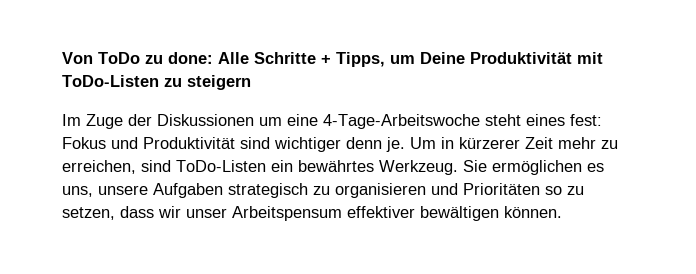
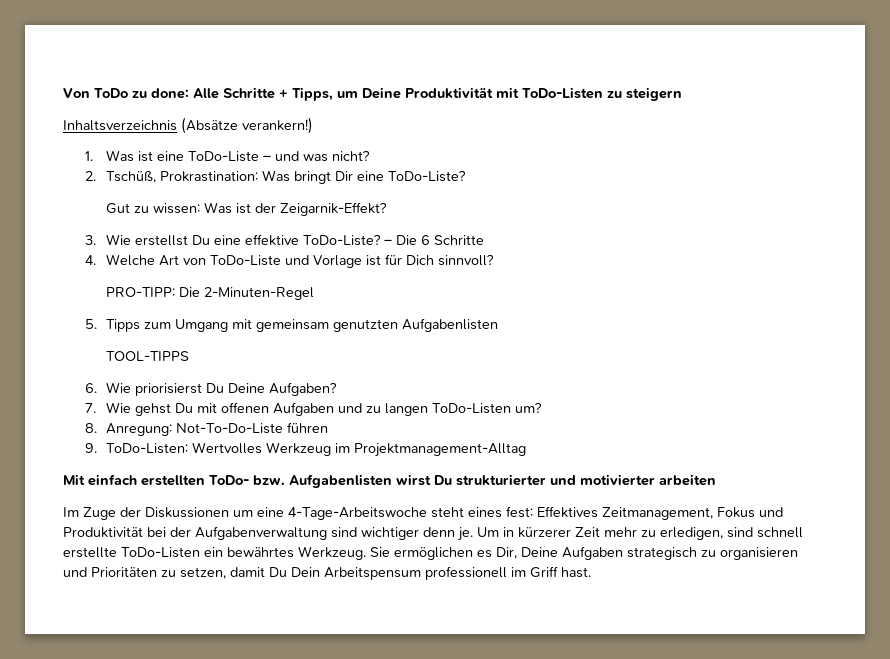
+ Inhaltsverzeichnis (Absätze verankern!)
+ 1. Was ist eine ToDo-Liste – und was nicht?
+ 2. Tschüß, Prokrastination: Was bringt Dir eine ToDo-Liste?
+ Gut zu wissen: Was ist der Zeigarnik-Effekt?
+ 3. Wie erstellst Du eine effektive ToDo-Liste? – Die 6 Schritte
+ 4. Welche Art von ToDo-Liste und Vorlage ist für Dich sinnvoll?
+ PRO-TIPP: Die 2-Minuten-Regel
+ 5. Tipps zum Umgang mit gemeinsam genutzten Aufgabenlisten
+ TOOL-TIPPS
+ 6. Wie priorisierst Du Deine Aufgaben?
+ 7. Wie gehst Du mit offenen Aufgaben und zu langen ToDo-Listen um?
+ 8. Anregung: Not-To-Do-Liste führen
+ 9. ToDo-Listen: Wertvolles Werkzeug im Projektmanagement-Alltag
+ Mit einfach erstellten ToDo- bzw. Aufgabenlisten wirst Du strukturierter und motivierter arbeiten
- Im Zuge der Diskussionen um eine 4-Tage-Arbeitswoche steht eines fest: Fokus und Produktivität sind wichtiger denn je.
+ Im Zuge der Diskussionen um eine 4-Tage-Arbeitswoche steht eines fest: Effektives Zeitmanagement, Fokus und Produktivität bei der Aufgabenverwaltung sind wichtiger denn je.
- Um in kürzerer Zeit mehr zu erreichen, sind ToDo-Listen ein bewährtes Werkzeug.
+ Um in kürzerer Zeit mehr zu erledigen, sind schnell erstellte ToDo-Listen ein bewährtes Werkzeug.
- Sie ermöglichen es uns, unsere Aufgaben strategisch zu organisieren und Prioritäten so zu setzen, dass wir unser Arbeitspensum effektiver bewältigen können.
+ Sie ermöglichen es Dir, Deine Aufgaben strategisch zu organisieren und Prioritäten zu setzen, damit Du Dein Arbeitspensum professionell im Griff hast.

